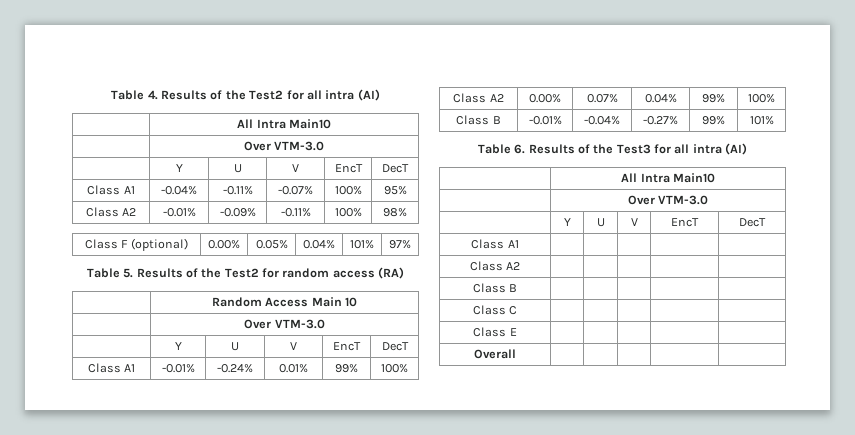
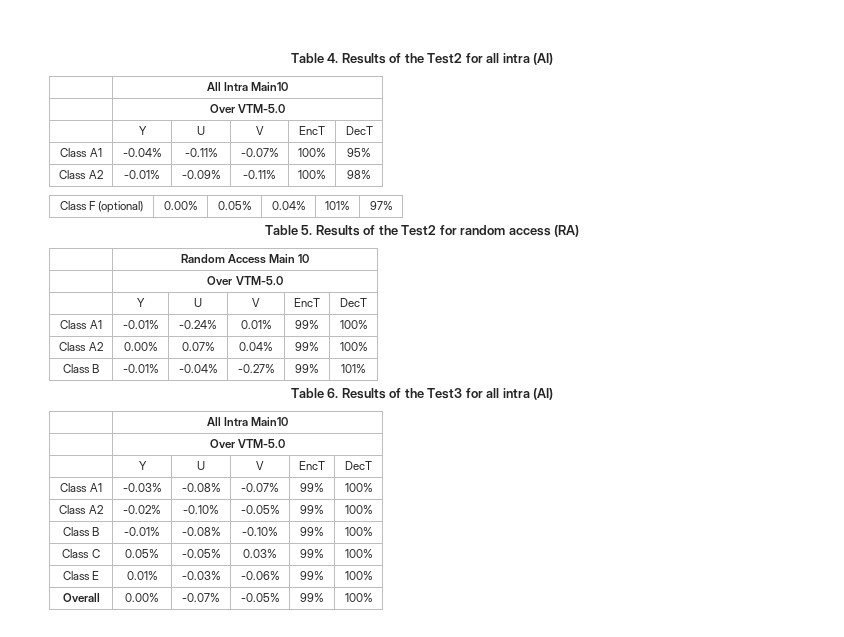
  Table 4. Results of the Test2 for all intra (AI)
  | All Intra Main10
- | Over VTM-3.0
+ | Over VTM-5.0
  | Random Access Main 10
- | Over VTM-3.0
+ | Over VTM-5.0
  Table 6. Results of the Test3 for all intra (AI)
  | All Intra Main10
- | Over VTM-3.0
+ | Over VTM-5.0
  | Y | U | V | EncT | DecT
- Class A1 | | | | |
- Class A2 | | | | |
- Class B | | | | |
- Class C | | | | |
- Class E | | | | |
- Overall | | | | |
+ Class A1 | -0.03% | -0.08% | -0.07% | 99% | 100%
+ Class A2 | -0.02% | -0.10% | -0.05% | 99% | 100%
+ Class B | -0.01% | -0.08% | -0.10% | 99% | 100%
+ Class C | 0.05% | -0.05% | 0.03% | 99% | 100%
+ Class E | 0.01% | -0.03% | -0.06% | 99% | 100%
+ Overall | 0.00% | -0.07% | -0.05% | 99% | 100%

